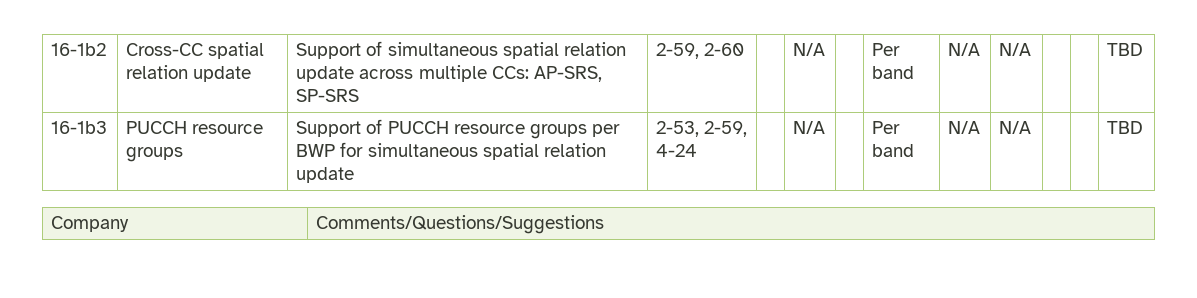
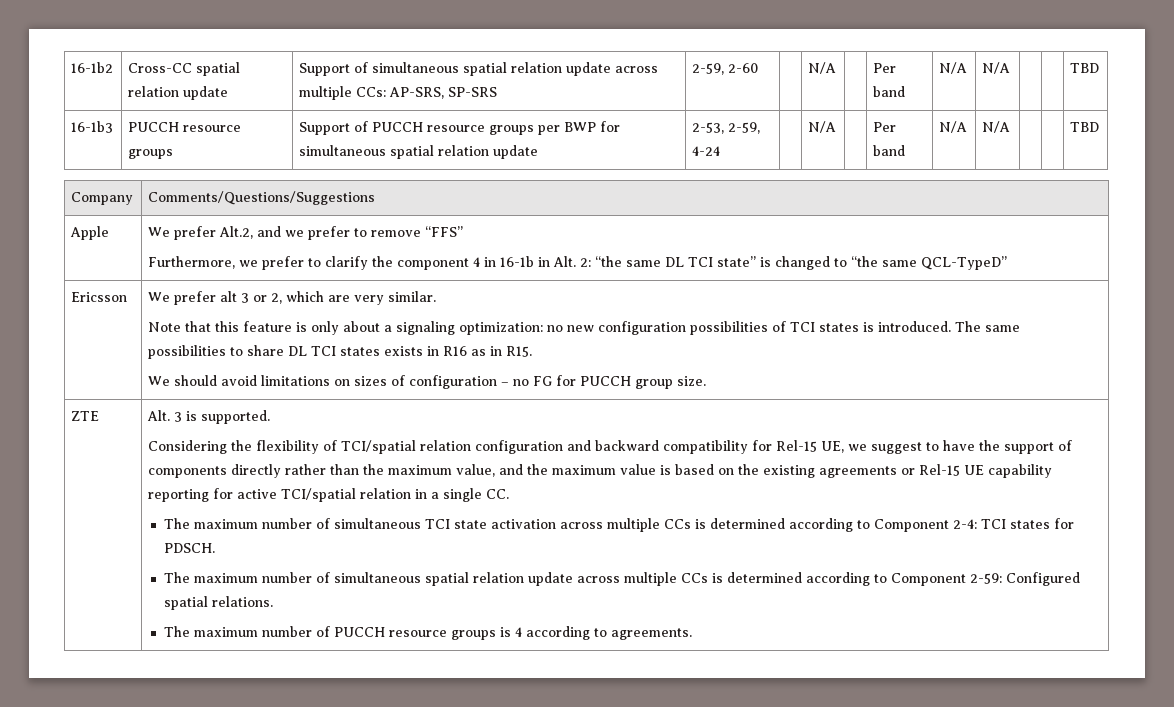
+ Apple | We prefer Alt.2, and we prefer to remove “FFS”
+ Furthermore, we prefer to clarify the component 4 in 16-1b in Alt. 2: “the same DL TCI state” is changed to “the same QCL-TypeD”
+ Ericsson | We prefer alt 3 or 2, which are very similar.
+ Note that this feature is only about a signaling optimization: no new configuration possibilities of TCI states is introduced. The same possibilities to share DL TCI states exists in R16 as in R15.
+ We should avoid limitations on sizes of configuration – no FG for PUCCH group size.
+ ZTE | Alt. 3 is supported.
+ Considering the flexibility of TCI/spatial relation configuration and backward compatibility for Rel-15 UE, we suggest to have the support of components directly rather than the maximum value, and the maximum value is based on the existing agreements or Rel-15 UE capability reporting for active TCI/spatial relation in a single CC.
+ The maximum number of simultaneous TCI state activation across multiple CCs is determined according to Component 2-4: TCI states for PDSCH.
+ The maximum number of simultaneous spatial relation update across multiple CCs is determined according to Component 2-59: Configured spatial relations.
+ The maximum number of PUCCH resource groups is 4 according to agreements.

